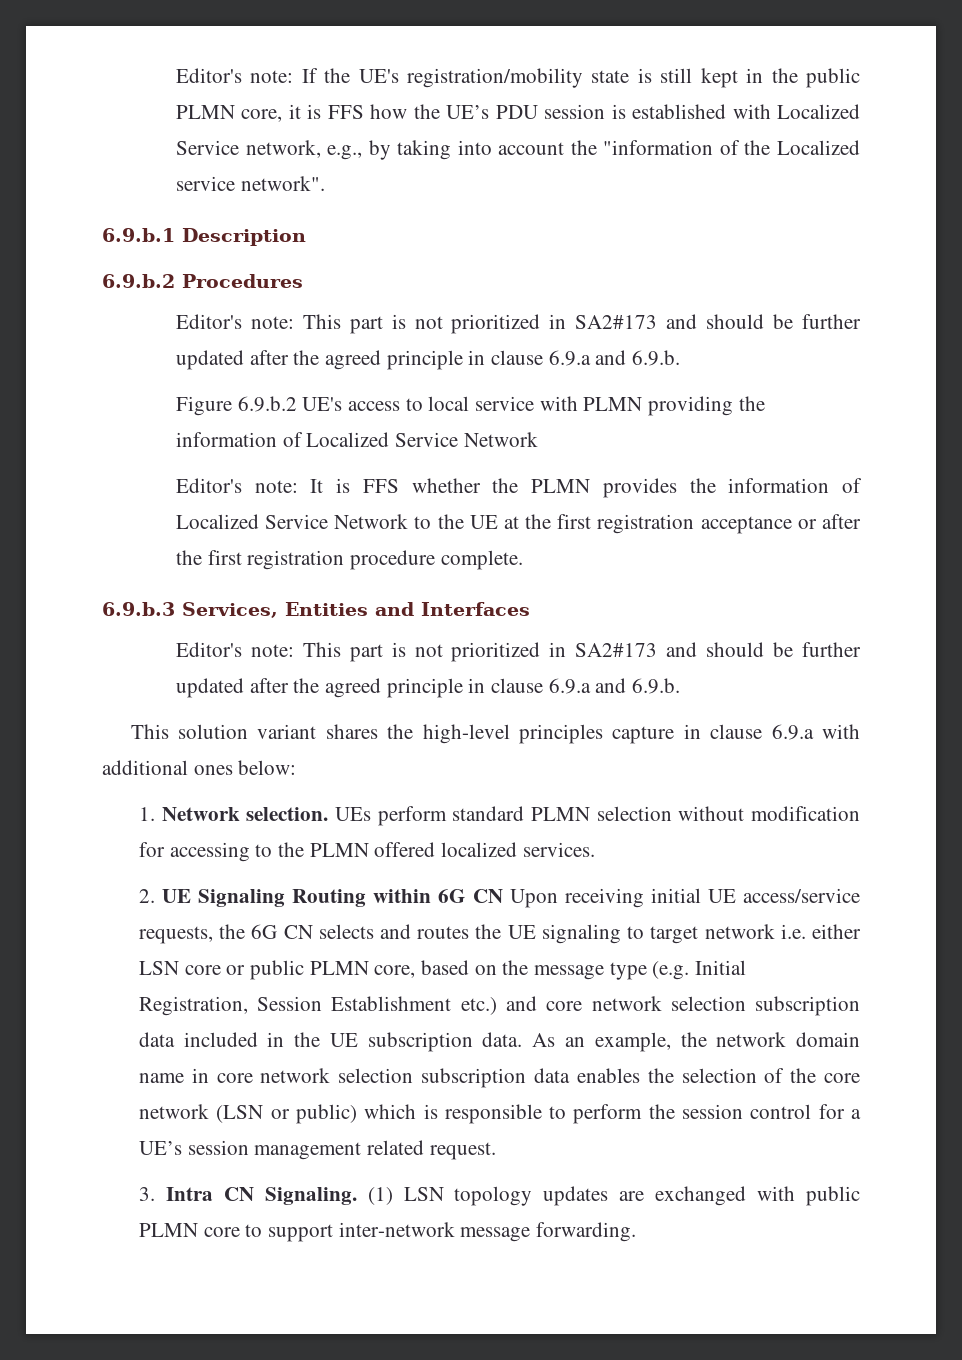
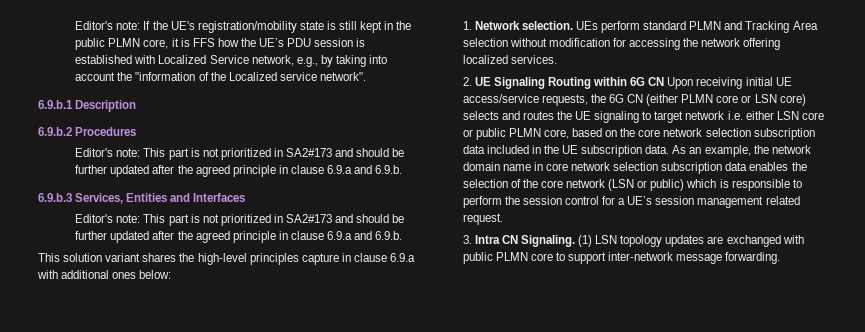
- Figure 6.9.b.2 UE's access to local service with PLMN providing the information of Localized Service Network
- Editor's note: It is FFS whether the PLMN provides the information of Localized Service Network to the UE at the first registration acceptance or after the first registration procedure complete.
- UEs perform standard PLMN selection without modification for accessing to the PLMN offered localized services.
+ UEs perform standard PLMN and Tracking Area selection without modification for accessing the network offering localized services.
- 2. UE Signaling Routing within 6G CN Upon receiving initial UE access/service requests, the 6G CN selects and routes the UE signaling to target network i.e. either LSN core or public PLMN core, based on the message type (e.g. Initial Registration, Session Establishment etc.) and core network selection subscription data included in the UE subscription data.
+ 2. UE Signaling Routing within 6G CN Upon receiving initial UE access/service requests, the 6G CN (either PLMN core or LSN core) selects and routes the UE signaling to target network i.e. either LSN core or public PLMN core, based on the core network selection subscription data included in the UE subscription data.

